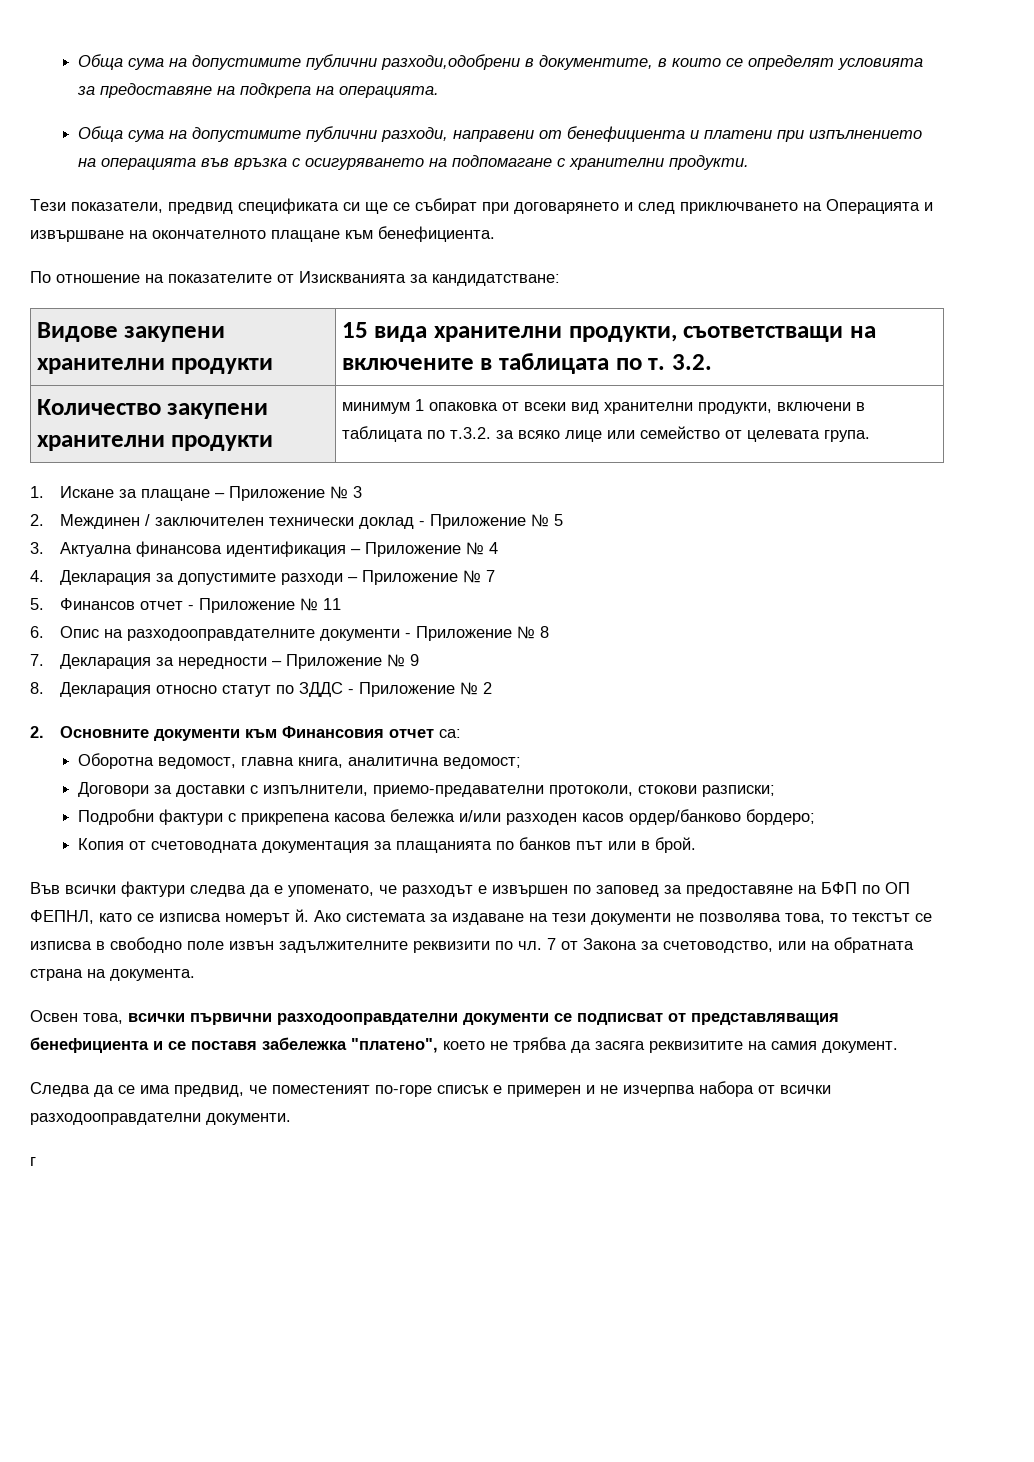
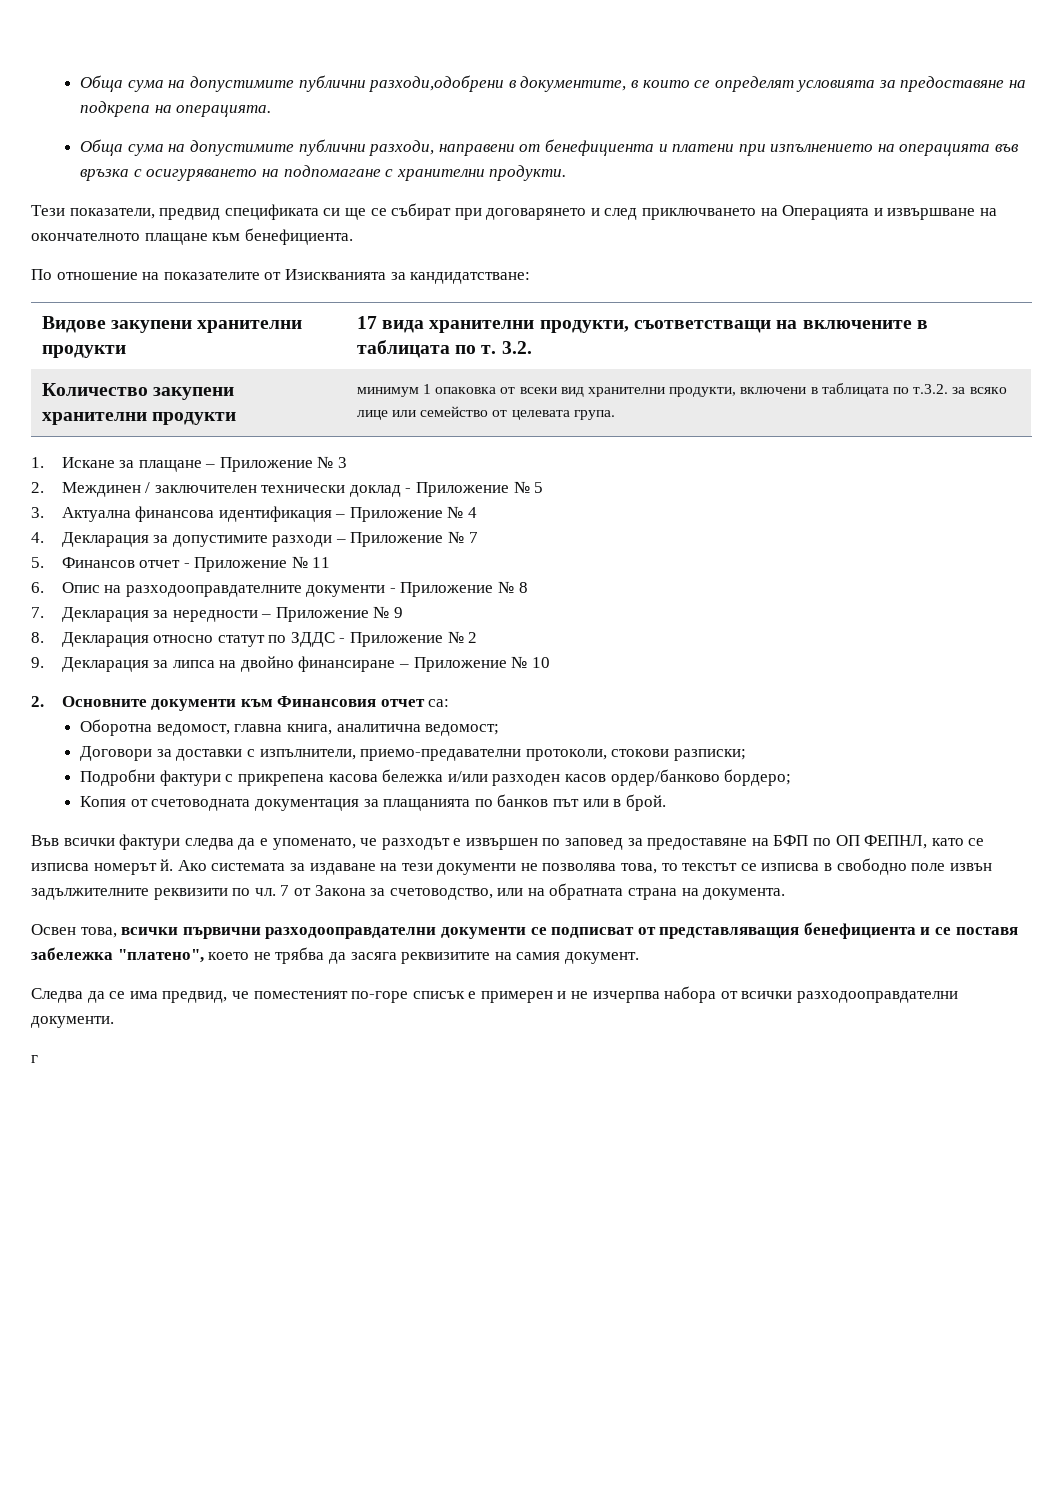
- Видове закупени хранителни продукти | 15 вида хранителни продукти, съответстващи на включените в таблицата по т. 3.2.
+ Видове закупени хранителни продукти | 17 вида хранителни продукти, съответстващи на включените в таблицата по т. 3.2.
+ 9. Декларация за липса на двойно финансиране – Приложение № 10

